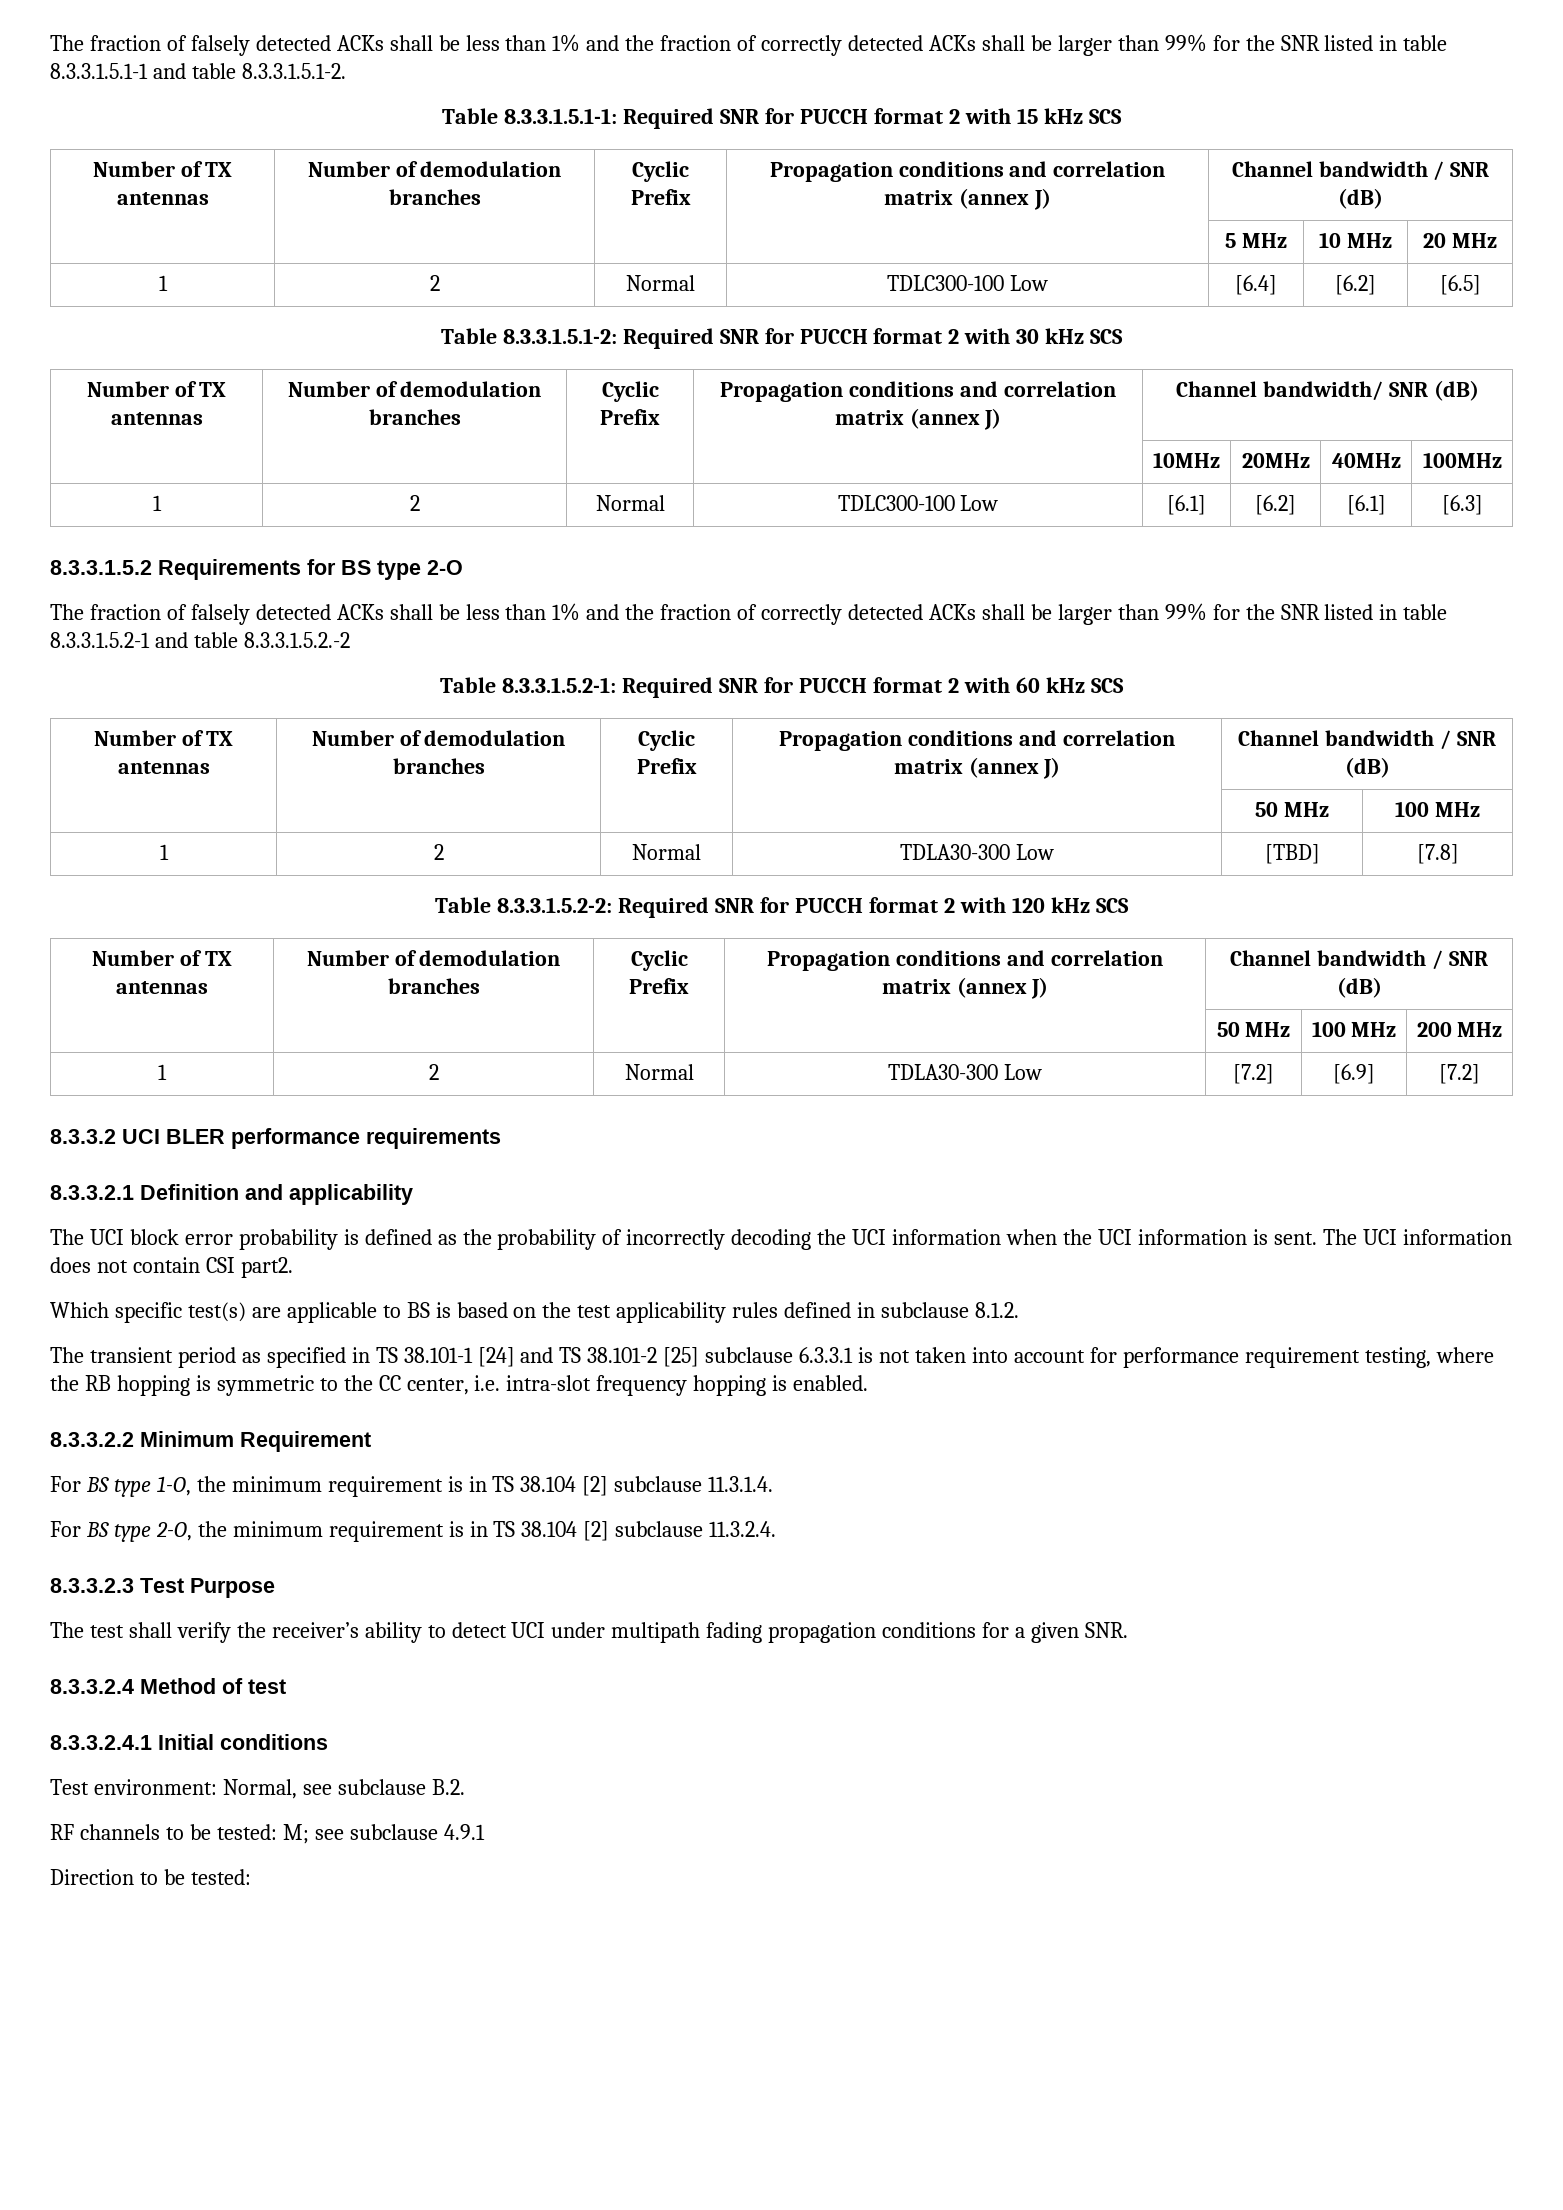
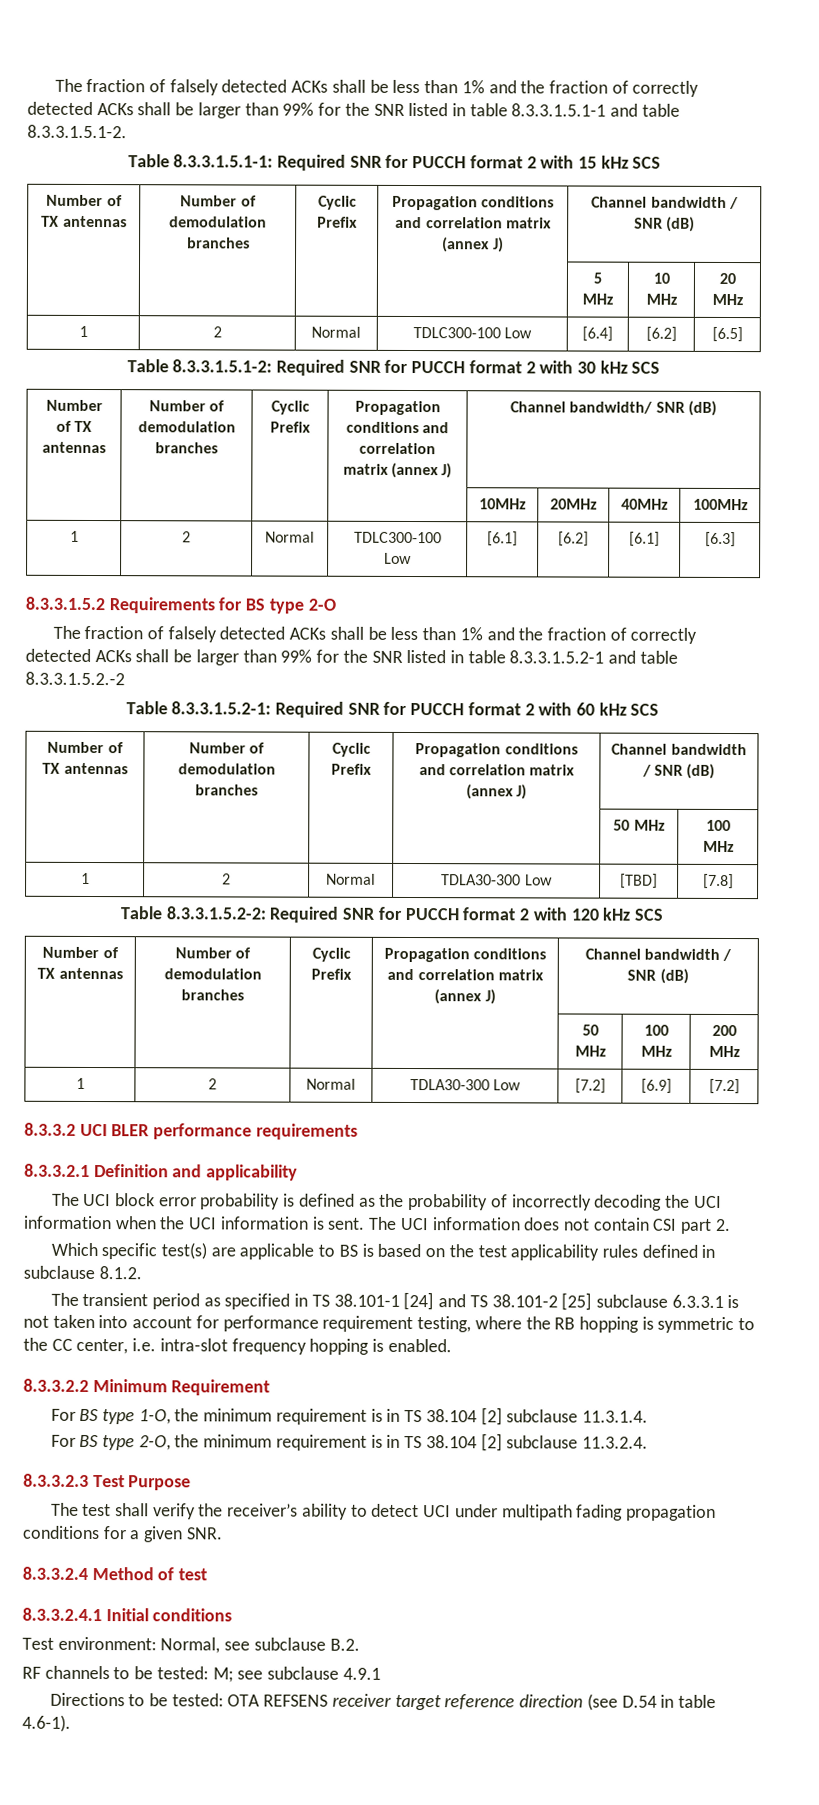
- The UCI information does not contain CSI part2.
+ The UCI information does not contain CSI part 2.
- Direction to be tested:
+ Directions to be tested: OTA REFSENS receiver target reference direction (see D.54 in table 4.6-1).

